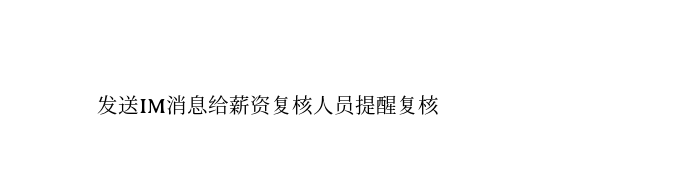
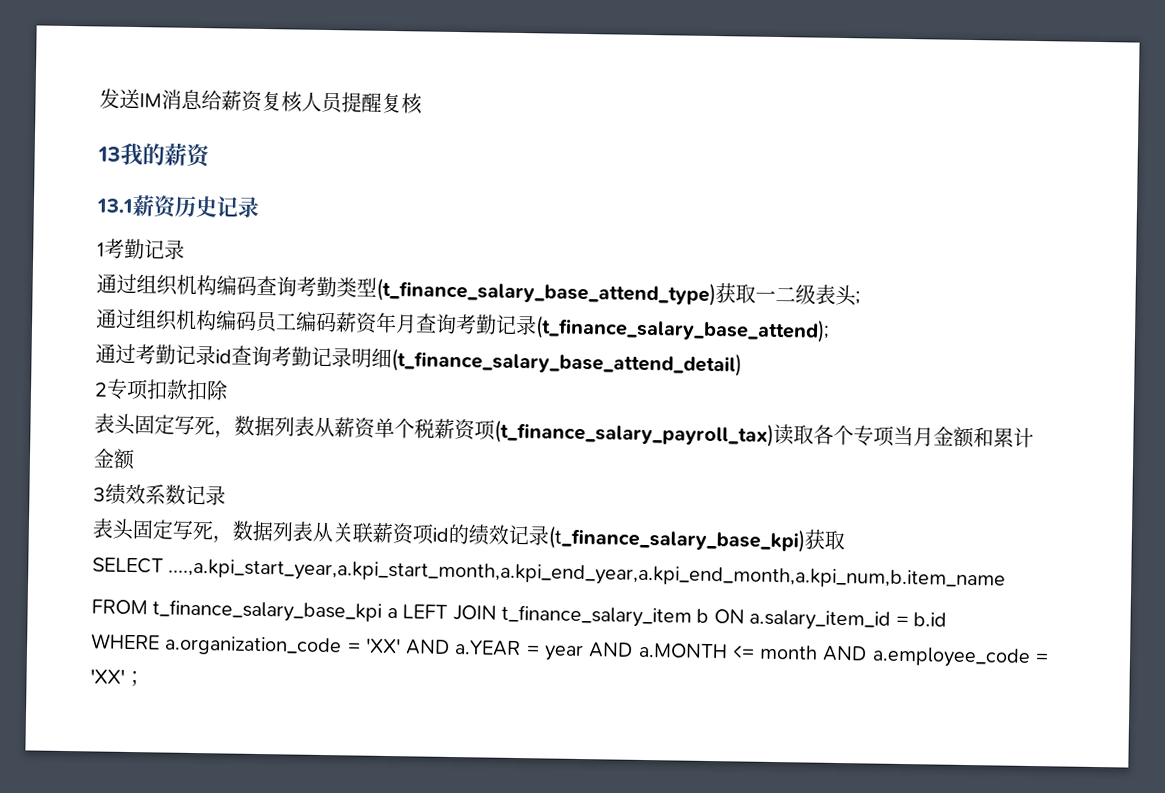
+ 13我的薪资
+ 13.1薪资历史记录
+ 1考勤记录
+ 通过组织机构编码查询考勤类型(t_finance_salary_base_attend_type)获取一二级表头;
+ 通过组织机构编码员工编码薪资年月查询考勤记录(t_finance_salary_base_attend);
+ 通过考勤记录id查询考勤记录明细(t_finance_salary_base_attend_detail)
+ 2专项扣款扣除
+ 表头固定写死，数据列表从薪资单个税薪资项(t_finance_salary_payroll_tax)读取各个专项当月金额和累计金额
+ 3绩效系数记录
+ 表头固定写死，数据列表从关联薪资项id的绩效记录(t_finance_salary_base_kpi)获取
+ SELECT ....,a.kpi_start_year,a.kpi_start_month,a.kpi_end_year,a.kpi_end_month,a.kpi_num,b.item_name
+ FROM t_finance_salary_base_kpi a LEFT JOIN t_finance_salary_item b ON a.salary_item_id = b.id
+ WHERE a.organization_code = 'XX' AND a.YEAR = year AND a.MONTH <= month AND a.employee_code = 'XX'；

